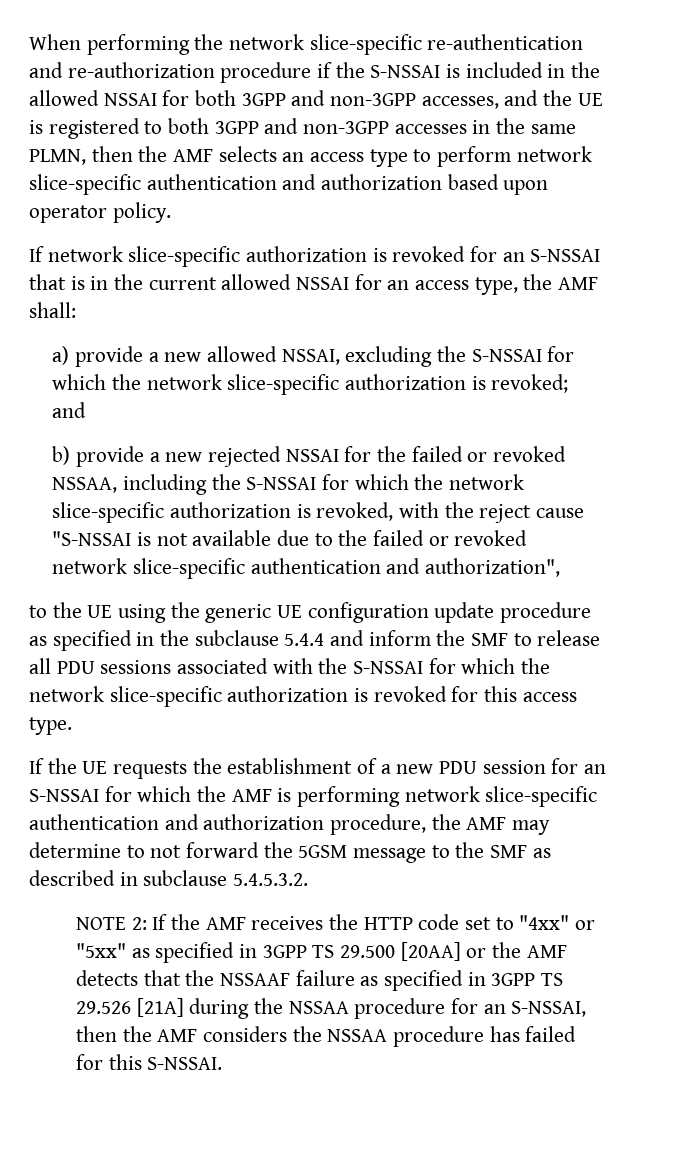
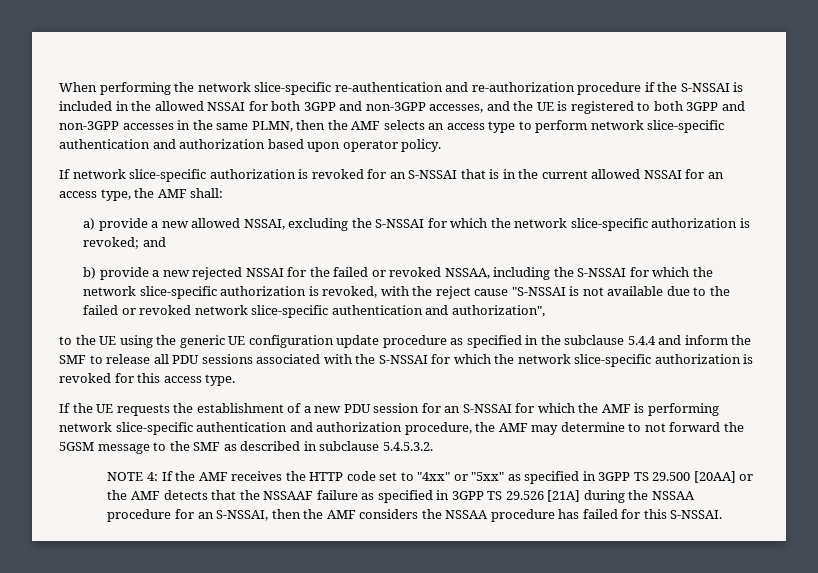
- NOTE 2: If the AMF receives the HTTP code set to "4xx" or "5xx" as specified in 3GPP TS 29.500 [20AA] or the AMF detects that the NSSAAF failure as specified in 3GPP TS 29.526 [21A] during the NSSAA procedure for an S-NSSAI, then the AMF considers the NSSAA procedure has failed for this S-NSSAI.
+ NOTE 4: If the AMF receives the HTTP code set to "4xx" or "5xx" as specified in 3GPP TS 29.500 [20AA] or the AMF detects that the NSSAAF failure as specified in 3GPP TS 29.526 [21A] during the NSSAA procedure for an S-NSSAI, then the AMF considers the NSSAA procedure has failed for this S-NSSAI.

